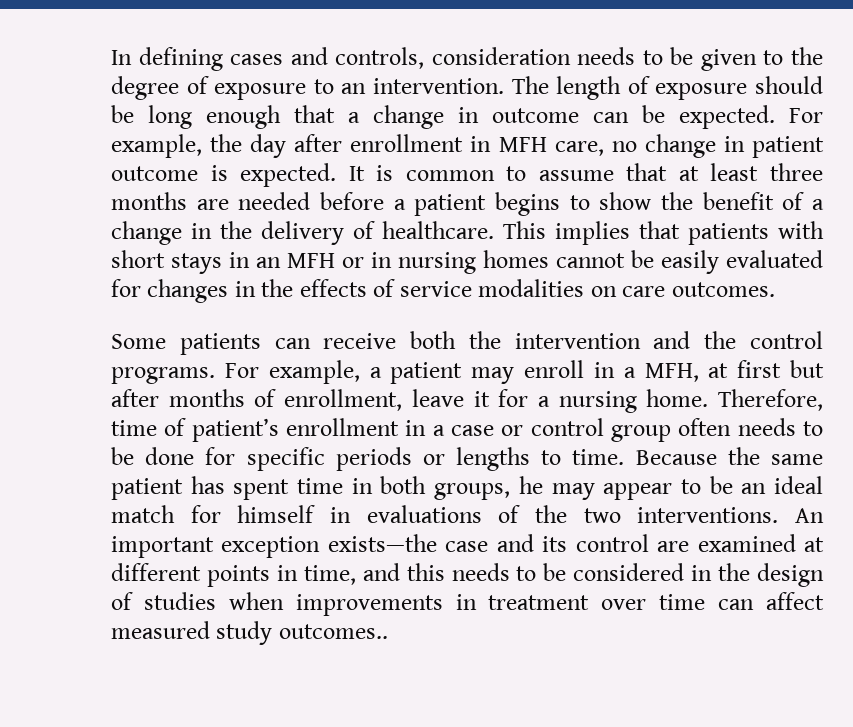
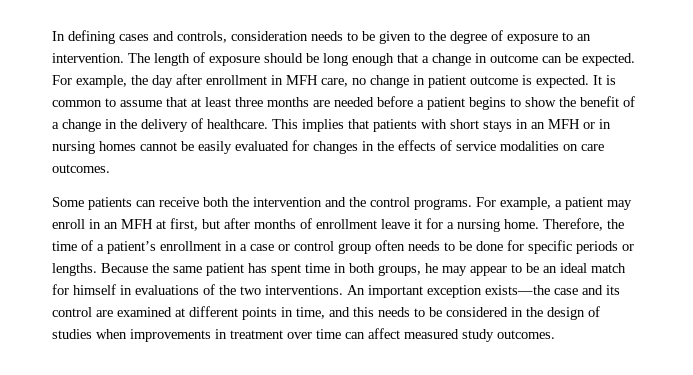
- For example, a patient may enroll in a MFH, at first but after months of enrollment, leave it for a nursing home.
+ For example, a patient may enroll in an MFH at first, but after months of enrollment leave it for a nursing home.
- Therefore, time of patient’s enrollment in a case or control group often needs to be done for specific periods or lengths to time.
+ Therefore, the time of a patient’s enrollment in a case or control group often needs to be done for specific periods or lengths.
- An important exception exists—the case and its control are examined at different points in time, and this needs to be considered in the design of studies when improvements in treatment over time can affect measured study outcomes..
+ An important exception exists—the case and its control are examined at different points in time, and this needs to be considered in the design of studies when improvements in treatment over time can affect measured study outcomes.

